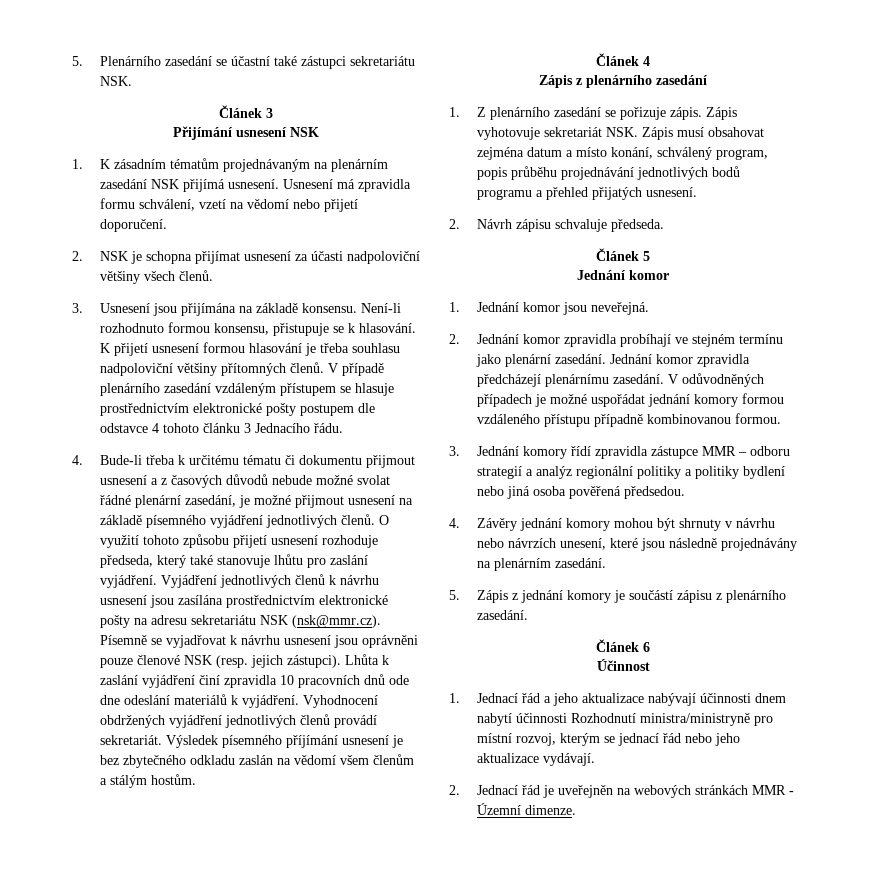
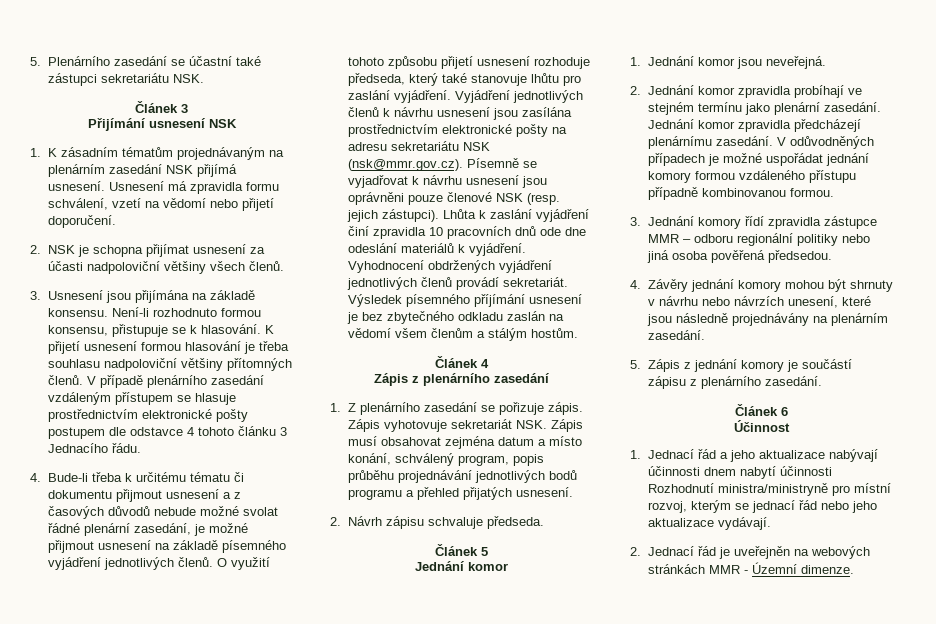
- Vyjádření jednotlivých členů k návrhu usnesení jsou zasílána prostřednictvím elektronické pošty na adresu sekretariátu NSK (nsk@mmr.cz). Písemně se vyjadřovat k návrhu usnesení jsou oprávněni pouze členové NSK (resp. jejich zástupci).
+ Vyjádření jednotlivých členů k návrhu usnesení jsou zasílána prostřednictvím elektronické pošty na adresu sekretariátu NSK (nsk@mmr.gov.cz). Písemně se vyjadřovat k návrhu usnesení jsou oprávněni pouze členové NSK (resp. jejich zástupci).
- 3. Jednání komory řídí zpravidla zástupce MMR – odboru strategií a analýz regionální politiky a politiky bydlení nebo jiná osoba pověřená předsedou.
+ 3. Jednání komory řídí zpravidla zástupce MMR – odboru regionální politiky nebo jiná osoba pověřená předsedou.

